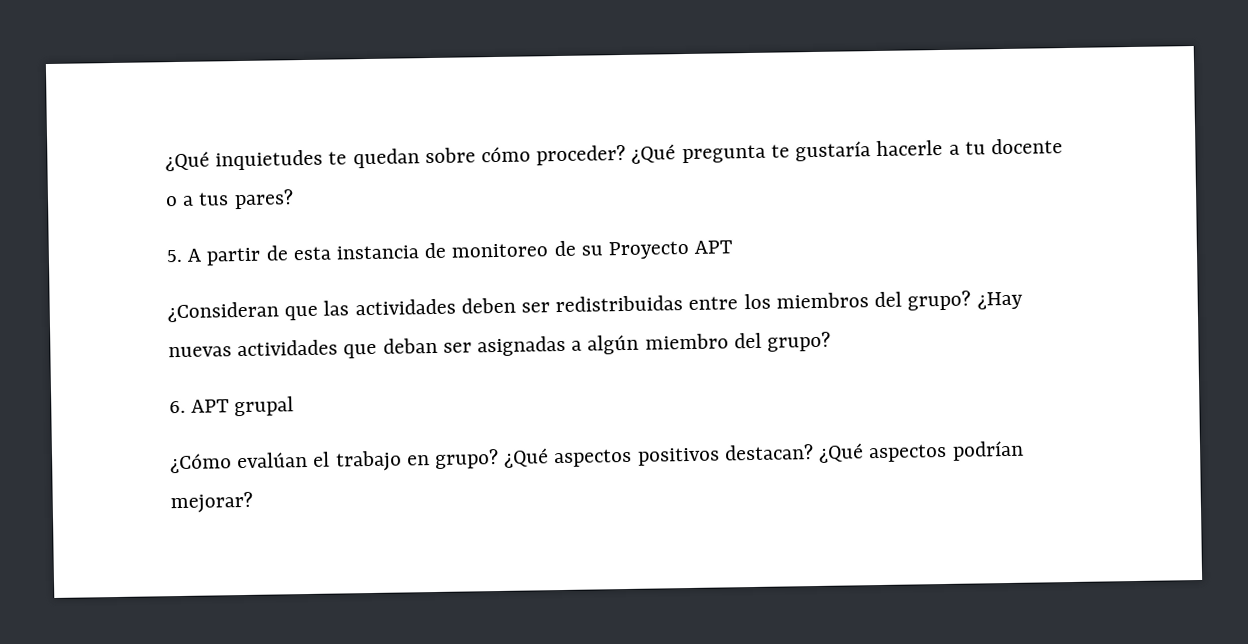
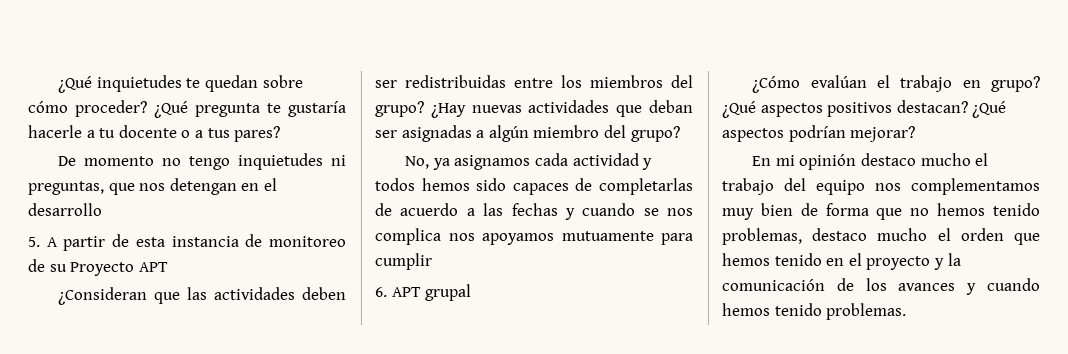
+ De momento no tengo inquietudes ni preguntas, que nos detengan en el desarrollo
+ No, ya asignamos cada actividad y todos hemos sido capaces de completarlas de acuerdo a las fechas y cuando se nos complica nos apoyamos mutuamente para cumplir
+ En mi opinión destaco mucho el trabajo del equipo nos complementamos muy bien de forma que no hemos tenido problemas, destaco mucho el orden que hemos tenido en el proyecto y la comunicación de los avances y cuando hemos tenido problemas.

